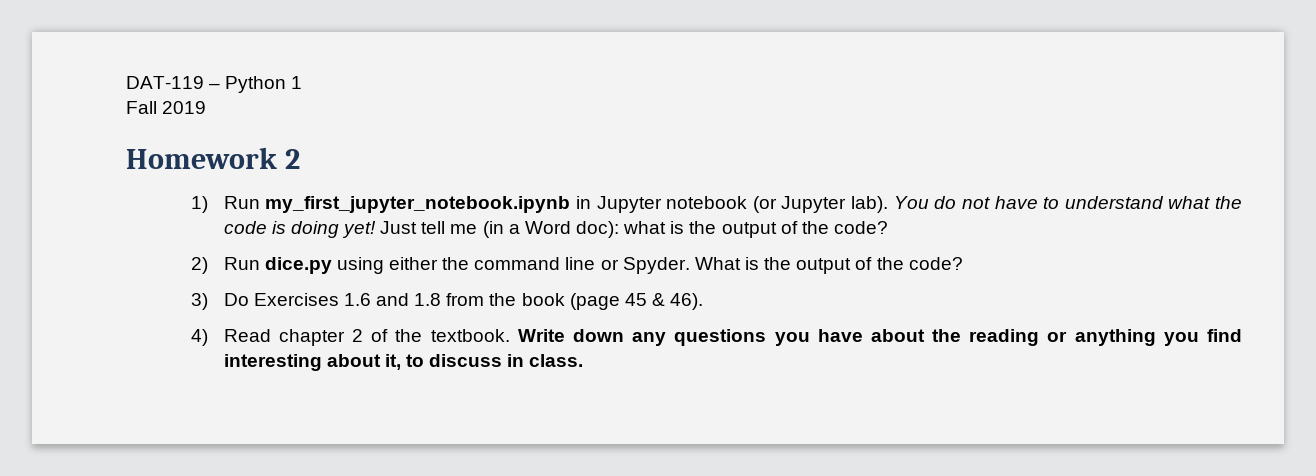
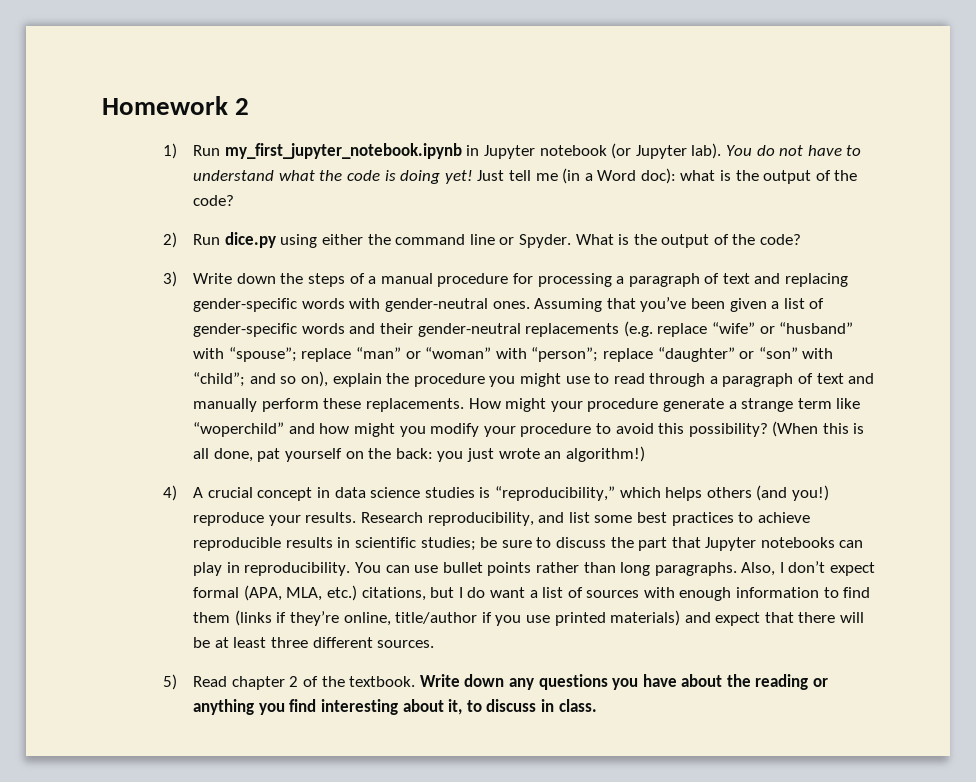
- DAT-119 – Python 1
- Fall 2019
- 3) Do Exercises 1.6 and 1.8 from the book (page 45 & 46).
- 4) Read chapter 2 of the textbook.
+ 3) Write down the steps of a manual procedure for processing a paragraph of text and replacing gender-specific words with gender-neutral ones. Assuming that you’ve been given a list of gender-specific words and their gender-neutral replacements (e.g. replace “wife” or “husband” with “spouse”; replace “man” or “woman” with “person”; replace “daughter” or “son” with “child”; and so on), explain the procedure you might use to read through a paragraph of text and manually perform these replacements. How might your procedure generate a strange term like “woperchild” and how might you modify your procedure to avoid this possibility? (When this is all done, pat yourself on the back: you just wrote an algorithm!)
+ 4) A crucial concept in data science studies is “reproducibility,” which helps others (and you!) reproduce your results. Research reproducibility, and list some best practices to achieve reproducible results in scientific studies; be sure to discuss the part that Jupyter notebooks can play in reproducibility. You can use bullet points rather than long paragraphs. Also, I don’t expect formal (APA, MLA, etc.) citations, but I do want a list of sources with enough information to find them (links if they’re online, title/author if you use printed materials) and expect that there will be at least three different sources.
+ 5) Read chapter 2 of the textbook.

